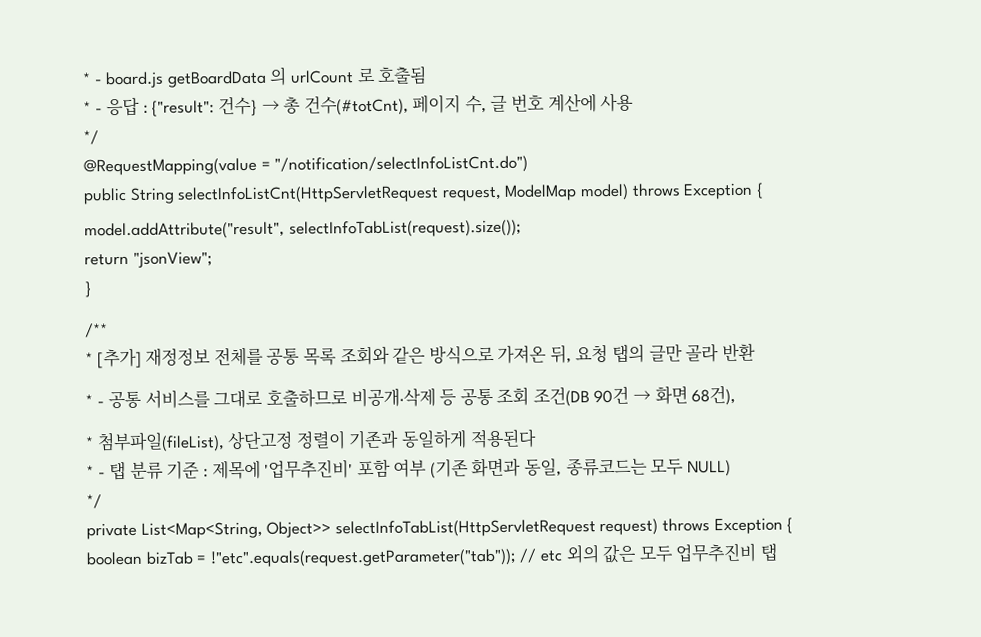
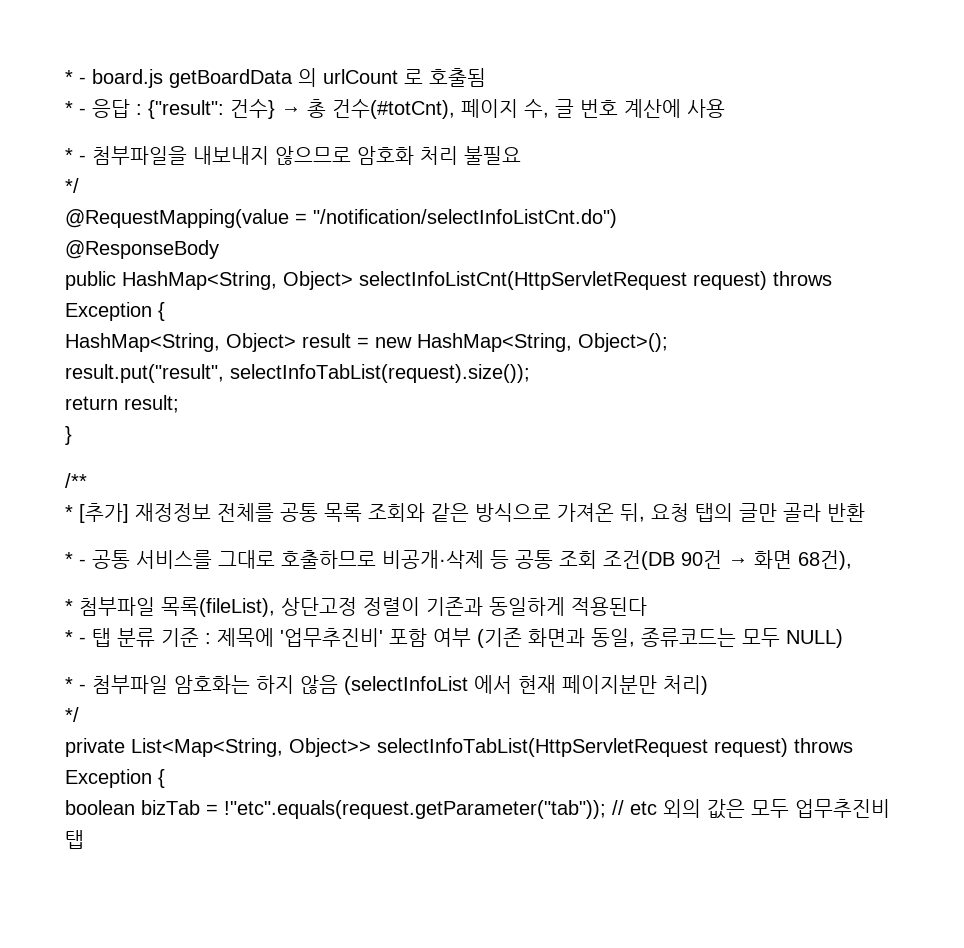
+ * - 첨부파일을 내보내지 않으므로 암호화 처리 불필요
+ @ResponseBody
- public String selectInfoListCnt(HttpServletRequest request, ModelMap model) throws Exception {
- model.addAttribute("result", selectInfoTabList(request).size());
+ public HashMap<String, Object> selectInfoListCnt(HttpServletRequest request) throws Exception {
+ HashMap<String, Object> result = new HashMap<String, Object>();
+ result.put("result", selectInfoTabList(request).size());
- return "jsonView";
+ return result;
- * 첨부파일(fileList), 상단고정 정렬이 기존과 동일하게 적용된다
+ * 첨부파일 목록(fileList), 상단고정 정렬이 기존과 동일하게 적용된다
+ * - 첨부파일 암호화는 하지 않음 (selectInfoList 에서 현재 페이지분만 처리)

